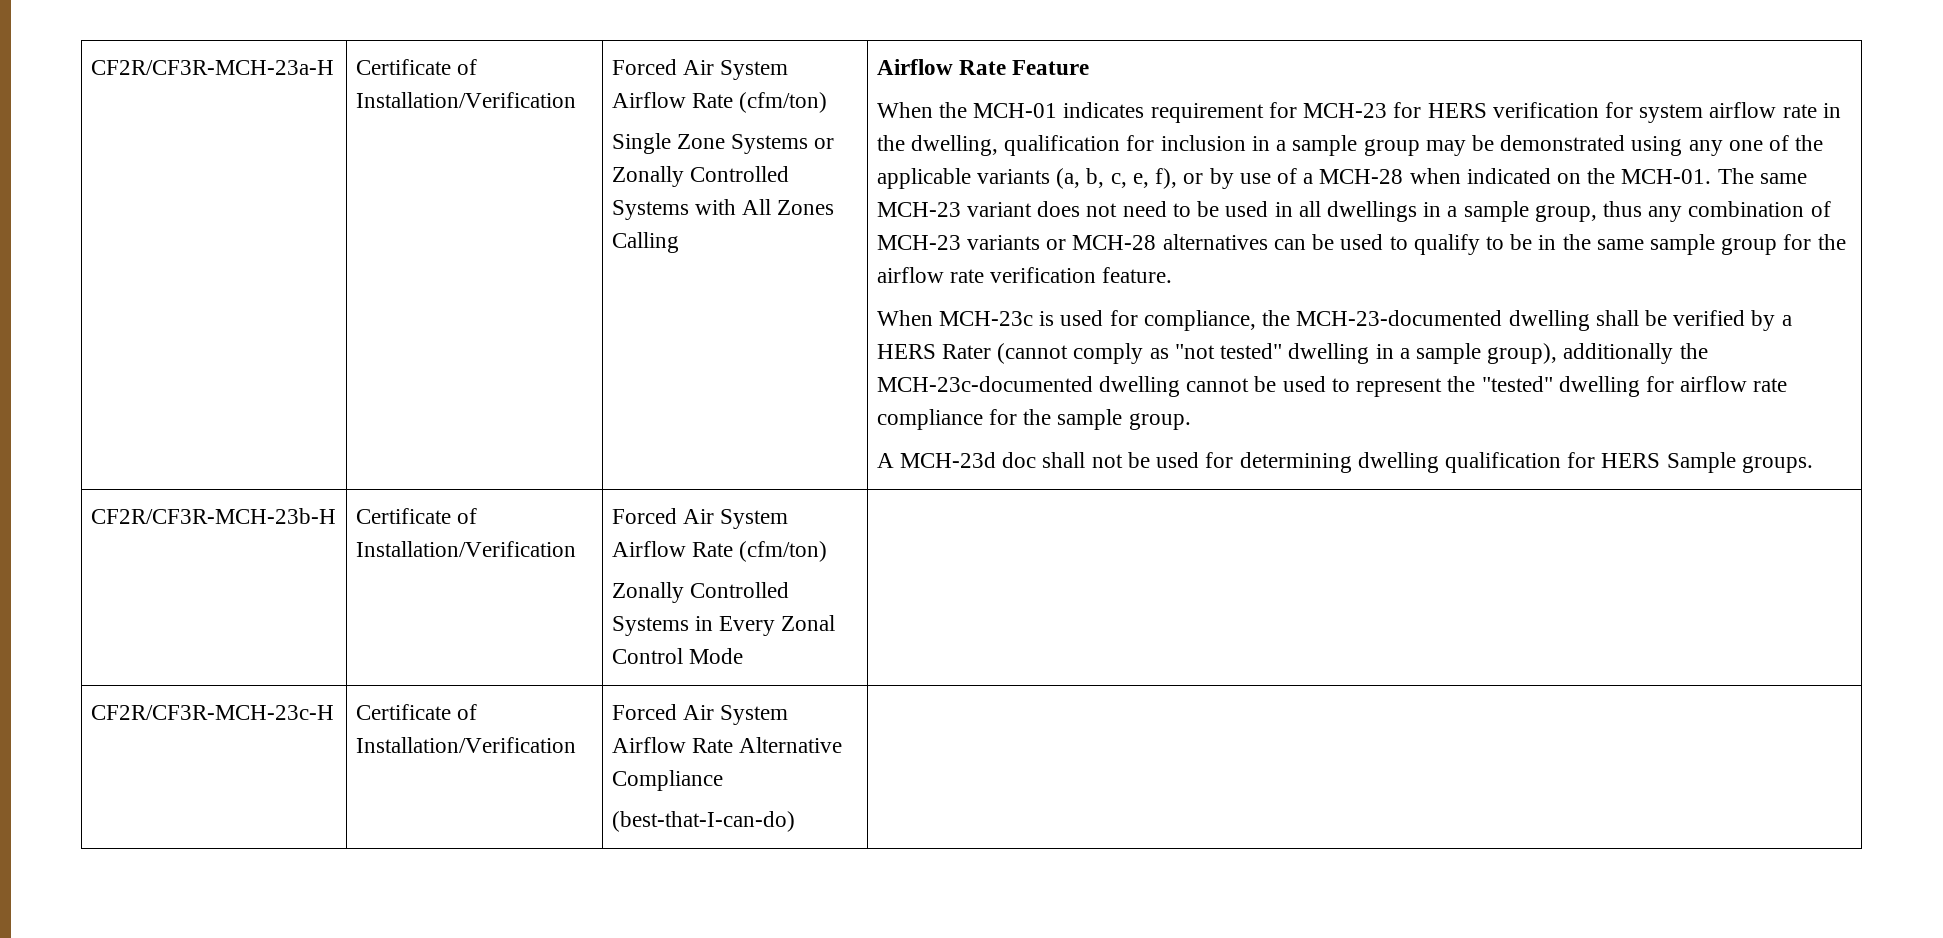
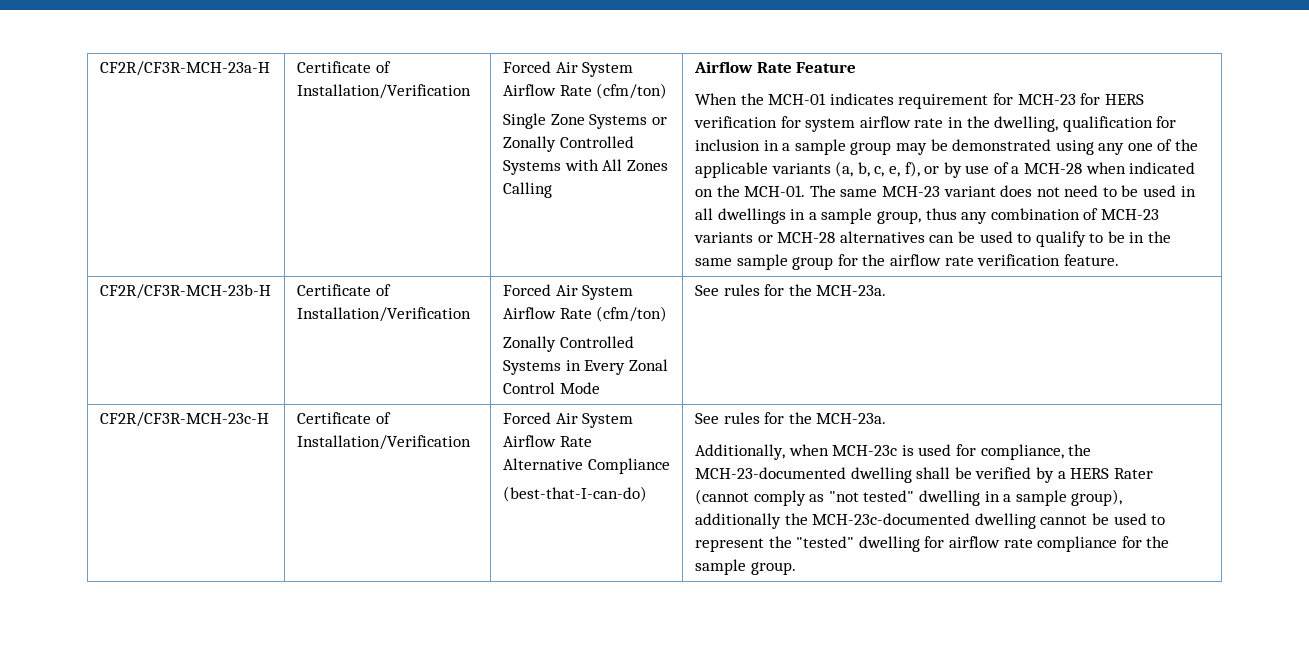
- When MCH-23c is used for compliance, the MCH-23-documented dwelling shall be verified by a HERS Rater (cannot comply as "not tested" dwelling in a sample group), additionally the MCH-23c-documented dwelling cannot be used to represent the "tested" dwelling for airflow rate compliance for the sample group.
+ CF2R/CF3R-MCH-23b-H | Certificate of Installation/Verification | Forced Air System Airflow Rate (cfm/ton)
+ Zonally Controlled Systems in Every Zonal Control Mode | See rules for the MCH-23a.
+ CF2R/CF3R-MCH-23c-H | Certificate of Installation/Verification | Forced Air System Airflow Rate Alternative Compliance
+ (best-that-I-can-do) | See rules for the MCH-23a.
+ Additionally, when MCH-23c is used for compliance, the MCH-23-documented dwelling shall be verified by a HERS Rater (cannot comply as "not tested" dwelling in a sample group), additionally the MCH-23c-documented dwelling cannot be used to represent the "tested" dwelling for airflow rate compliance for the sample group.
- A MCH-23d doc shall not be used for determining dwelling qualification for HERS Sample groups.
- CF2R/CF3R-MCH-23b-H | Certificate of Installation/Verification | Forced Air System Airflow Rate (cfm/ton)
- Zonally Controlled Systems in Every Zonal Control Mode |
- CF2R/CF3R-MCH-23c-H | Certificate of Installation/Verification | Forced Air System Airflow Rate Alternative Compliance
- (best-that-I-can-do) |

